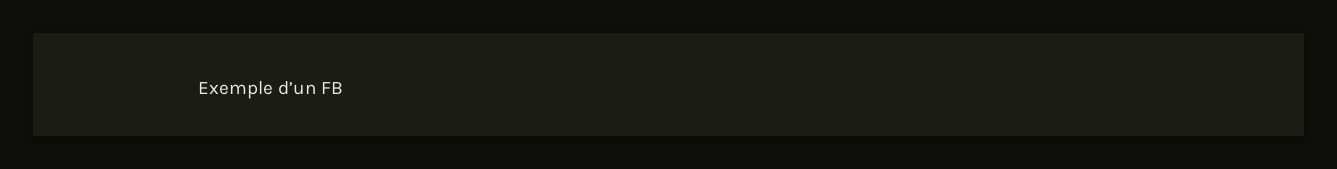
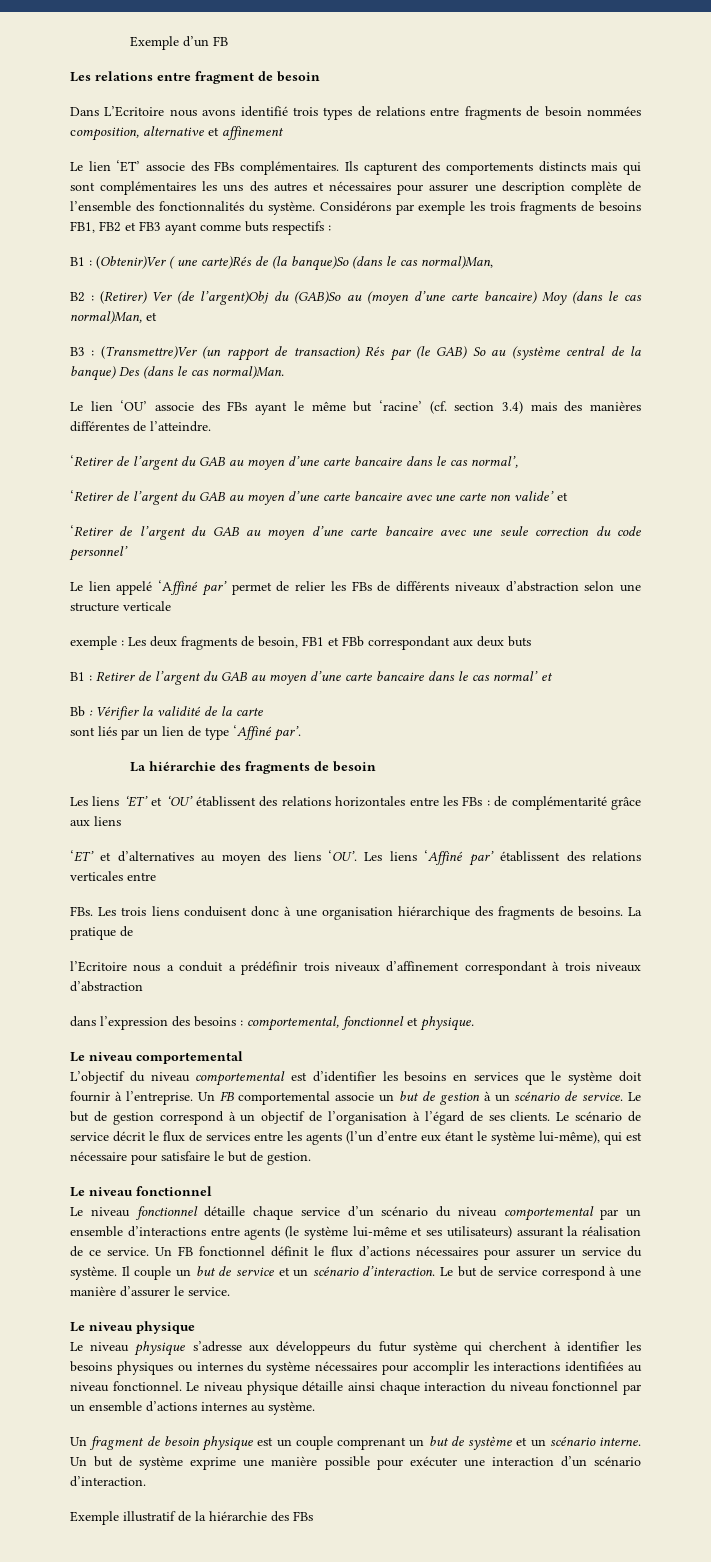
+ Les relations entre fragment de besoin
+ Dans L’Ecritoire nous avons identifié trois types de relations entre fragments de besoin nommées composition, alternative et affinement
+ Le lien ‘ET’ associe des FBs complémentaires. Ils capturent des comportements distincts mais qui sont complémentaires les uns des autres et nécessaires pour assurer une description complète de l’ensemble des fonctionnalités du système. Considérons par exemple les trois fragments de besoins FB1, FB2 et FB3 ayant comme buts respectifs :
+ B1 : (Obtenir)Ver ( une carte)Rés de (la banque)So (dans le cas normal)Man,
+ B2 : (Retirer) Ver (de l’argent)Obj du (GAB)So au (moyen d’une carte bancaire) Moy (dans le cas normal)Man, et
+ B3 : (Transmettre)Ver (un rapport de transaction) Rés par (le GAB) So au (système central de la banque) Des (dans le cas normal)Man.
+ Le lien ‘OU’ associe des FBs ayant le même but ‘racine’ (cf. section 3.4) mais des manières différentes de l’atteindre.
+ ‘Retirer de l’argent du GAB au moyen d’une carte bancaire dans le cas normal’,
+ ‘Retirer de l’argent du GAB au moyen d’une carte bancaire avec une carte non valide’ et
+ ‘Retirer de l’argent du GAB au moyen d’une carte bancaire avec une seule correction du code personnel’
+ Le lien appelé ‘Affiné par’ permet de relier les FBs de différents niveaux d’abstraction selon une structure verticale
+ exemple : Les deux fragments de besoin, FB1 et FBb correspondant aux deux buts
+ B1 : Retirer de l’argent du GAB au moyen d’une carte bancaire dans le cas normal’ et
+ Bb : Vérifier la validité de la carte
+ sont liés par un lien de type ‘Affiné par’.
+ La hiérarchie des fragments de besoin
+ Les liens ‘ET’ et ‘OU’ établissent des relations horizontales entre les FBs : de complémentarité grâce aux liens
+ ‘ET’ et d’alternatives au moyen des liens ‘OU’. Les liens ‘Affiné par’ établissent des relations verticales entre
+ FBs. Les trois liens conduisent donc à une organisation hiérarchique des fragments de besoins. La pratique de
+ l’Ecritoire nous a conduit a prédéfinir trois niveaux d’affinement correspondant à trois niveaux d’abstraction
+ dans l’expression des besoins : comportemental, fonctionnel et physique.
+ Le niveau comportemental
+ L’objectif du niveau comportemental est d’identifier les besoins en services que le système doit fournir à l’entreprise. Un FB comportemental associe un but de gestion à un scénario de service. Le but de gestion correspond à un objectif de l’organisation à l’égard de ses clients. Le scénario de service décrit le flux de services entre les agents (l’un d’entre eux étant le système lui-même), qui est nécessaire pour satisfaire le but de gestion.
+ Le niveau fonctionnel
+ Le niveau fonctionnel détaille chaque service d’un scénario du niveau comportemental par un ensemble d’interactions entre agents (le système lui-même et ses utilisateurs) assurant la réalisation de ce service. Un FB fonctionnel définit le flux d’actions nécessaires pour assurer un service du système. Il couple un but de service et un scénario d’interaction. Le but de service correspond à une manière d’assurer le service.
+ Le niveau physique
+ Le niveau physique s’adresse aux développeurs du futur système qui cherchent à identifier les besoins physiques ou internes du système nécessaires pour accomplir les interactions identifiées au niveau fonctionnel. Le niveau physique détaille ainsi chaque interaction du niveau fonctionnel par un ensemble d’actions internes au système.
+ Un fragment de besoin physique est un couple comprenant un but de système et un scénario interne. Un but de système exprime une manière possible pour exécuter une interaction d’un scénario d’interaction.
+ Exemple illustratif de la hiérarchie des FBs

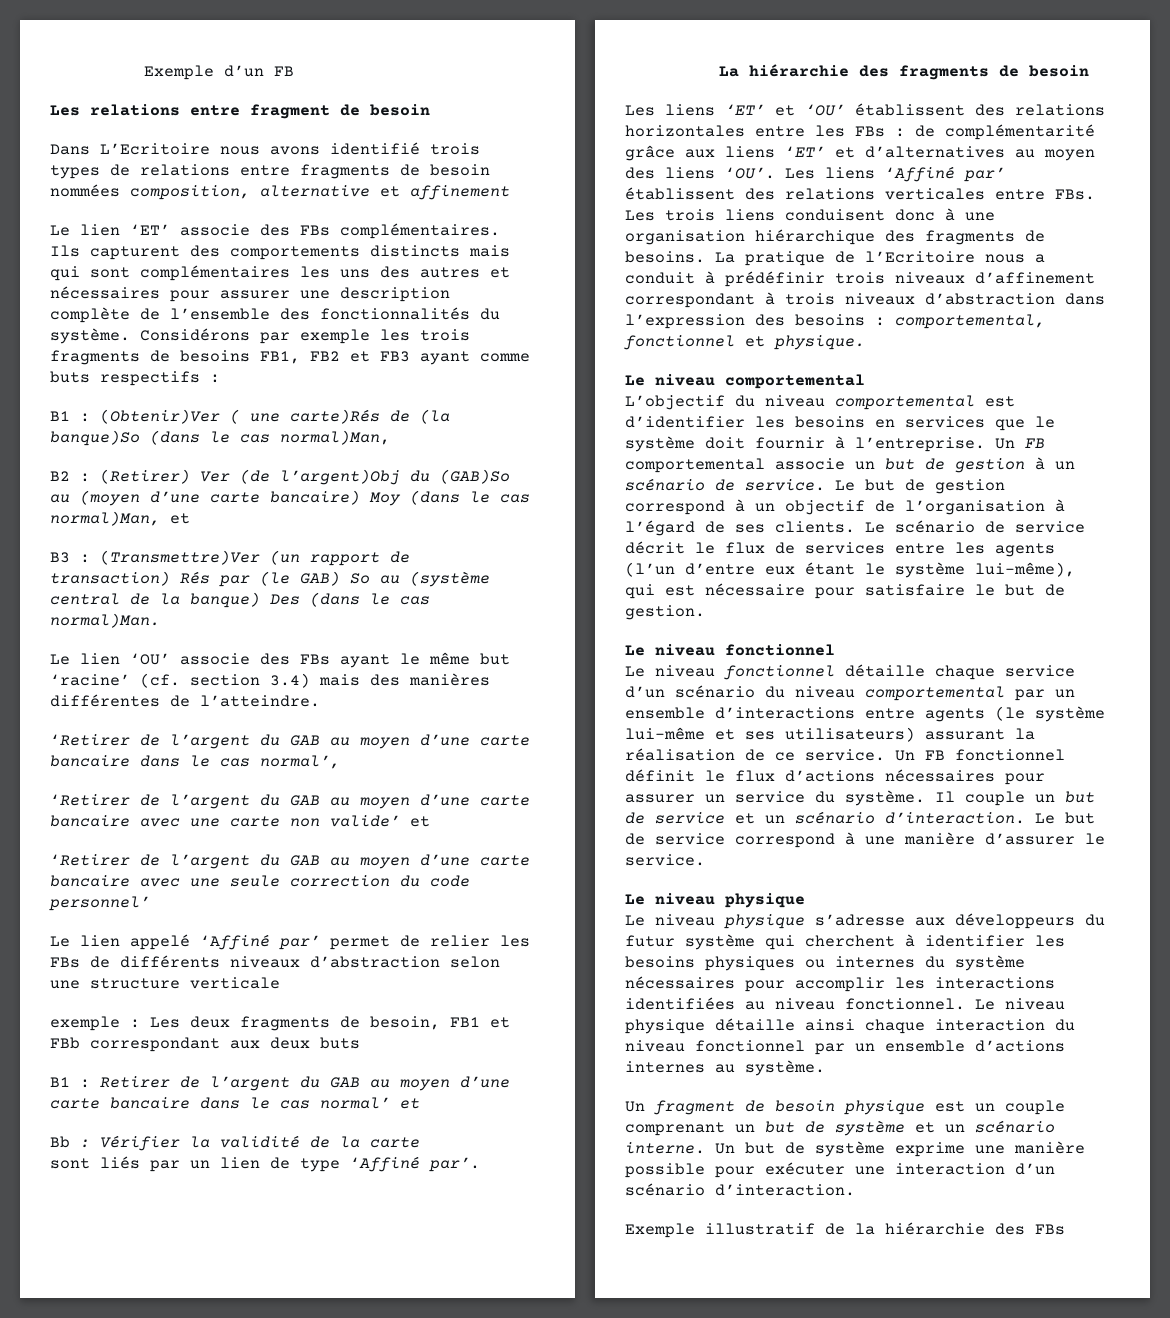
- Les liens ‘ET’ et ‘OU’ établissent des relations horizontales entre les FBs : de complémentarité grâce aux liens
- ‘ET’ et d’alternatives au moyen des liens ‘OU’. Les liens ‘Affiné par’ établissent des relations verticales entre
- FBs. Les trois liens conduisent donc à une organisation hiérarchique des fragments de besoins.
+ Les liens ‘ET’ et ‘OU’ établissent des relations horizontales entre les FBs : de complémentarité grâce aux liens ‘ET’ et d’alternatives au moyen des liens ‘OU’. Les liens ‘Affiné par’ établissent des relations verticales entre FBs. Les trois liens conduisent donc à une organisation hiérarchique des fragments de besoins.
- La pratique de
- l’Ecritoire nous a conduit a prédéfinir trois niveaux d’affinement correspondant à trois niveaux d’abstraction
- dans l’expression des besoins : comportemental, fonctionnel et physique.
+ La pratique de l’Ecritoire nous a conduit à prédéfinir trois niveaux d’affinement correspondant à trois niveaux d’abstraction dans l’expression des besoins : comportemental, fonctionnel et physique.

